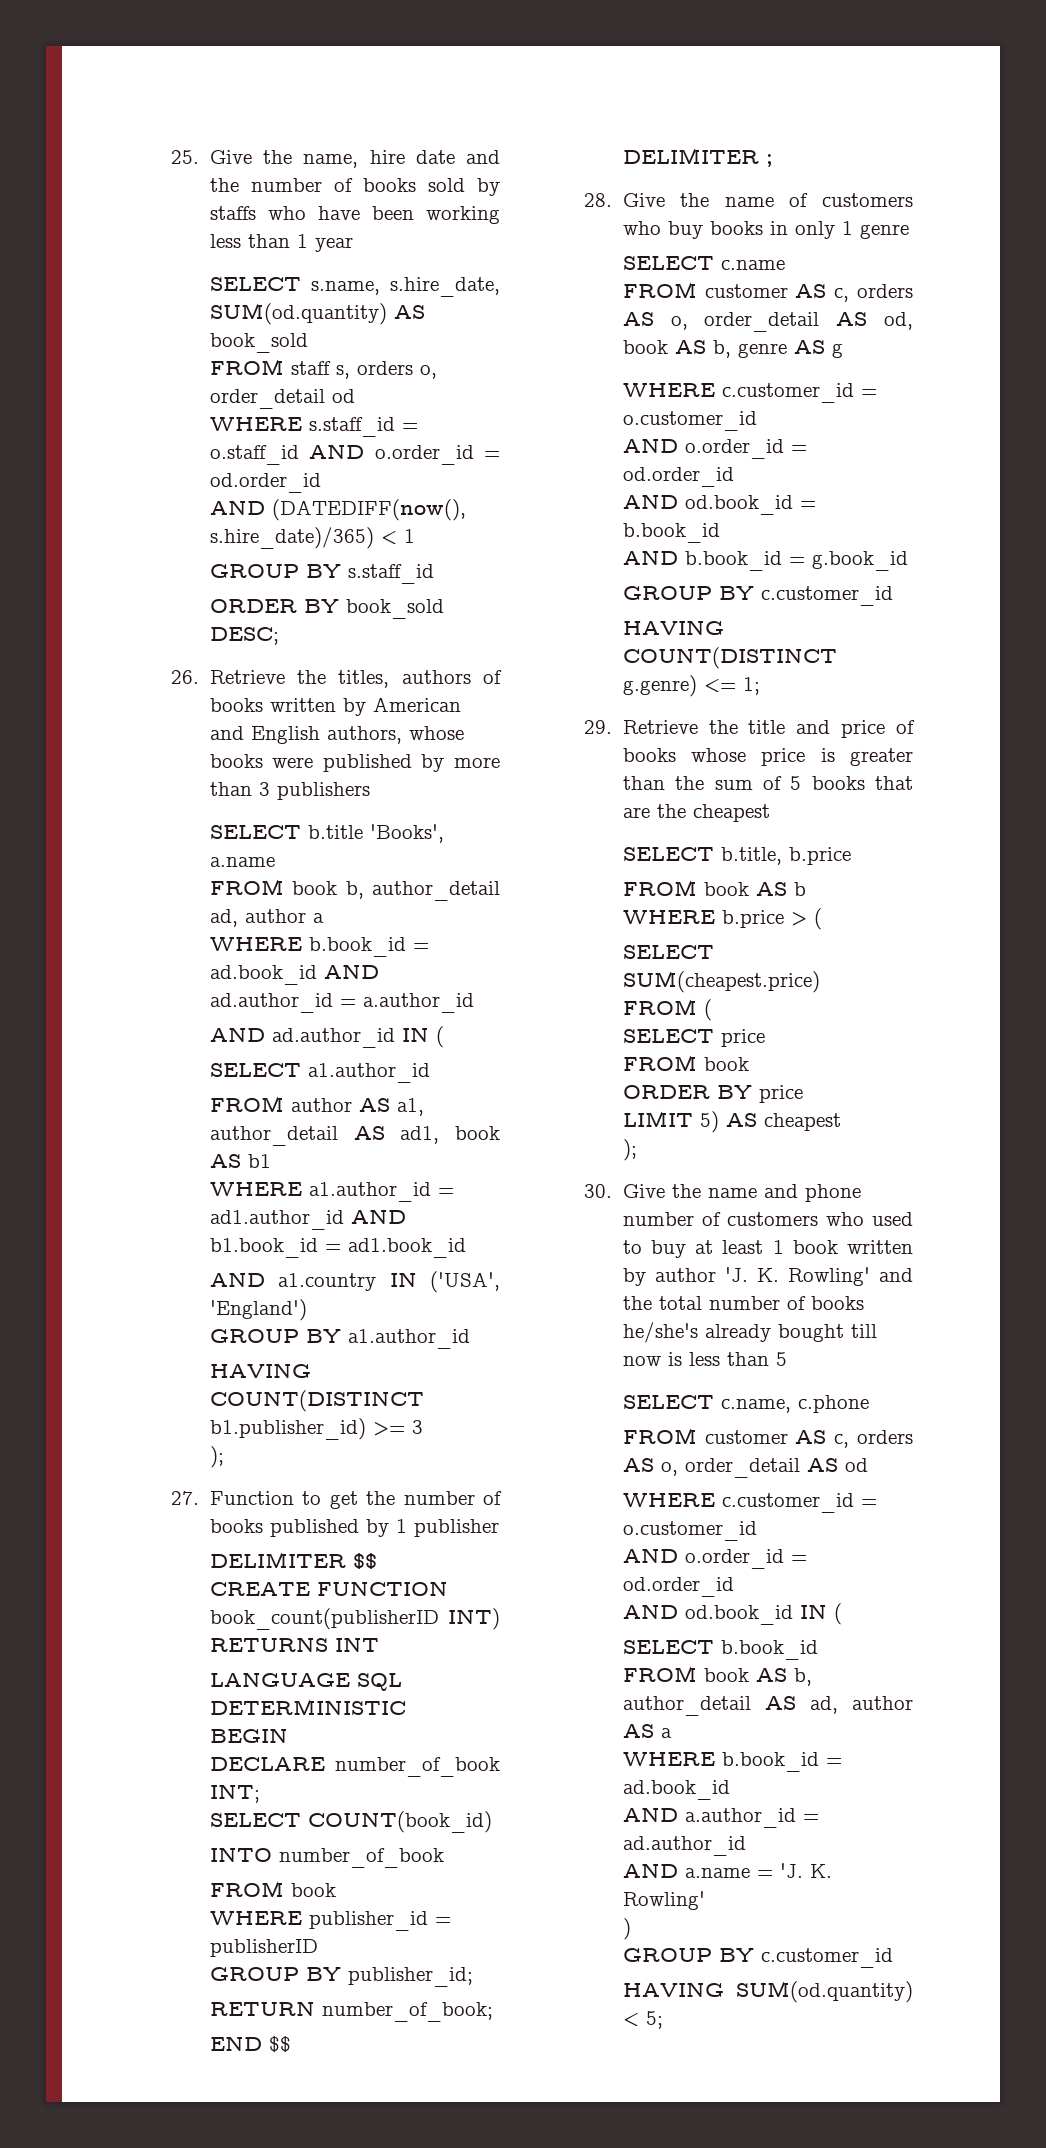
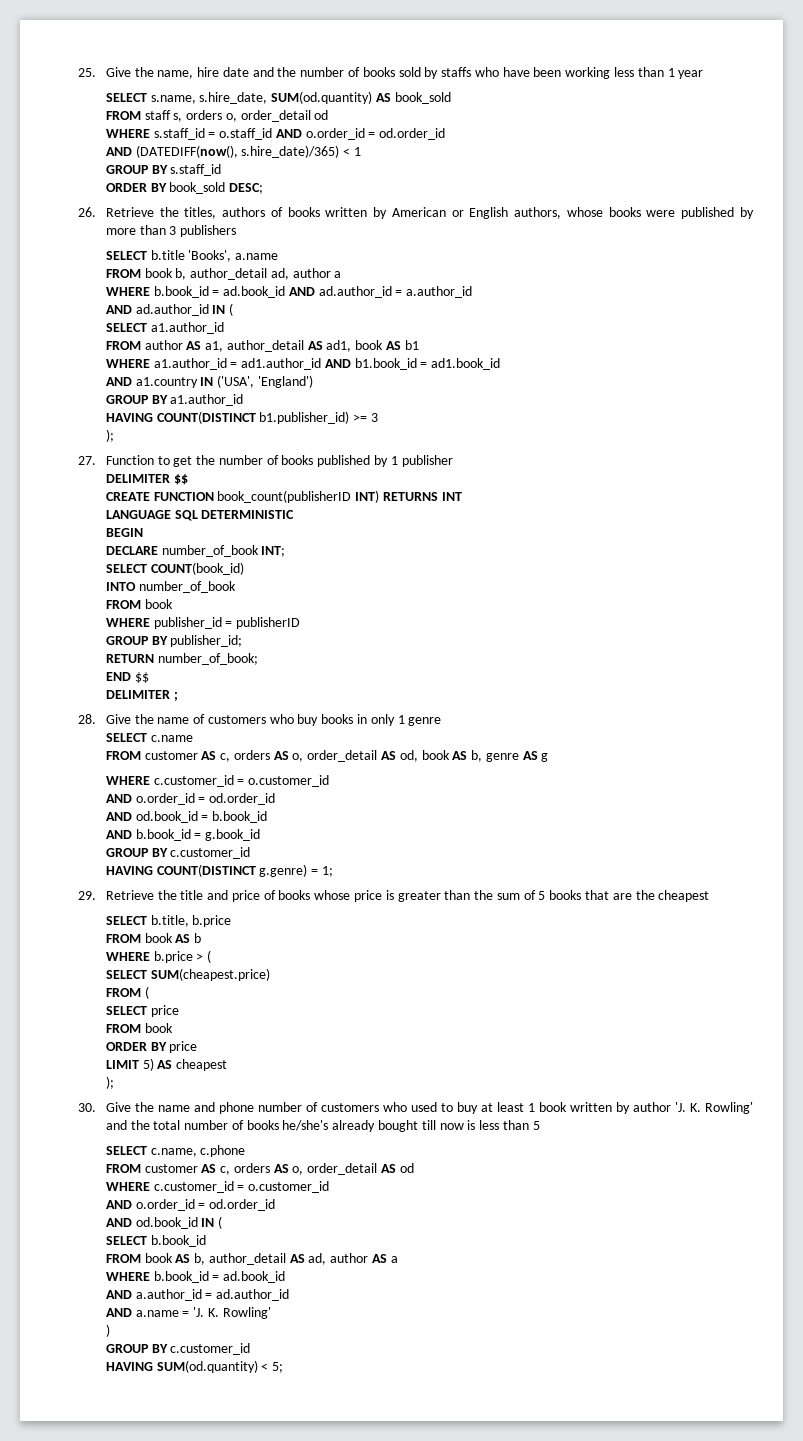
- 26. Retrieve the titles, authors of books written by American and English authors, whose books were published by more than 3 publishers
+ 26. Retrieve the titles, authors of books written by American or English authors, whose books were published by more than 3 publishers
- HAVING COUNT(DISTINCT g.genre) <= 1;
+ HAVING COUNT(DISTINCT g.genre) = 1;

